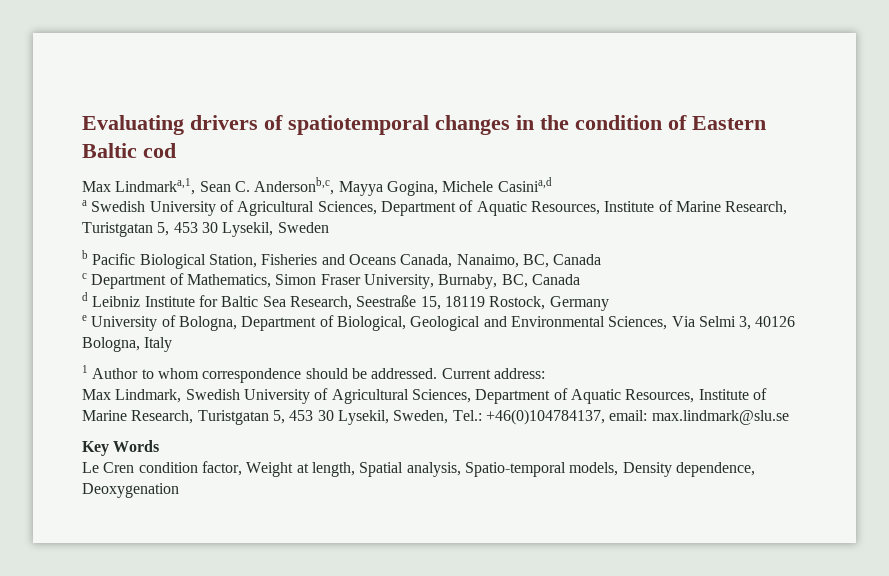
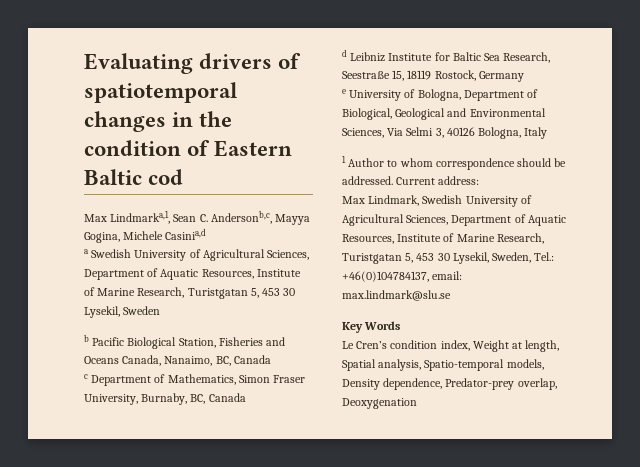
- Le Cren condition factor, Weight at length, Spatial analysis, Spatio-temporal models, Density dependence, Deoxygenation
+ Le Cren’s condition index, Weight at length, Spatial analysis, Spatio-temporal models, Density dependence, Predator-prey overlap, Deoxygenation

